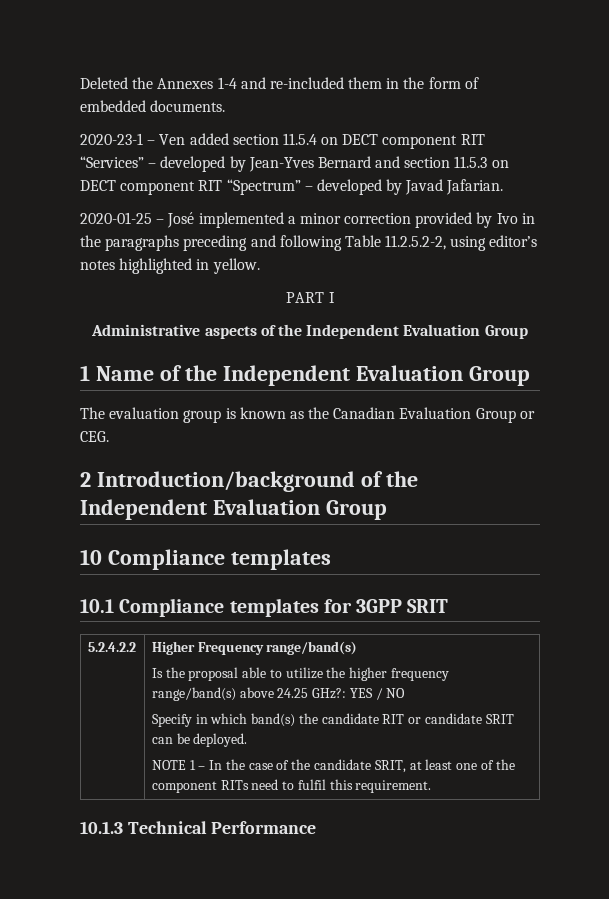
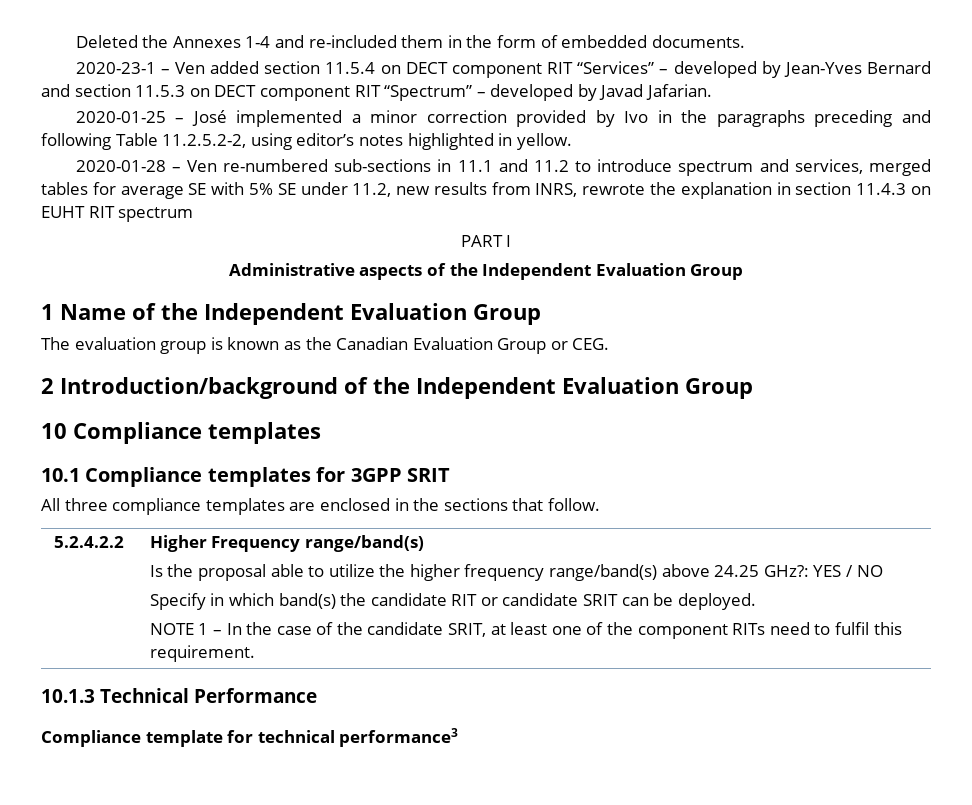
+ 2020-01-28 – Ven re-numbered sub-sections in 11.1 and 11.2 to introduce spectrum and services, merged tables for average SE with 5% SE under 11.2, new results from INRS, rewrote the explanation in section 11.4.3 on EUHT RIT spectrum
+ All three compliance templates are enclosed in the sections that follow.
+ Compliance template for technical performance3

